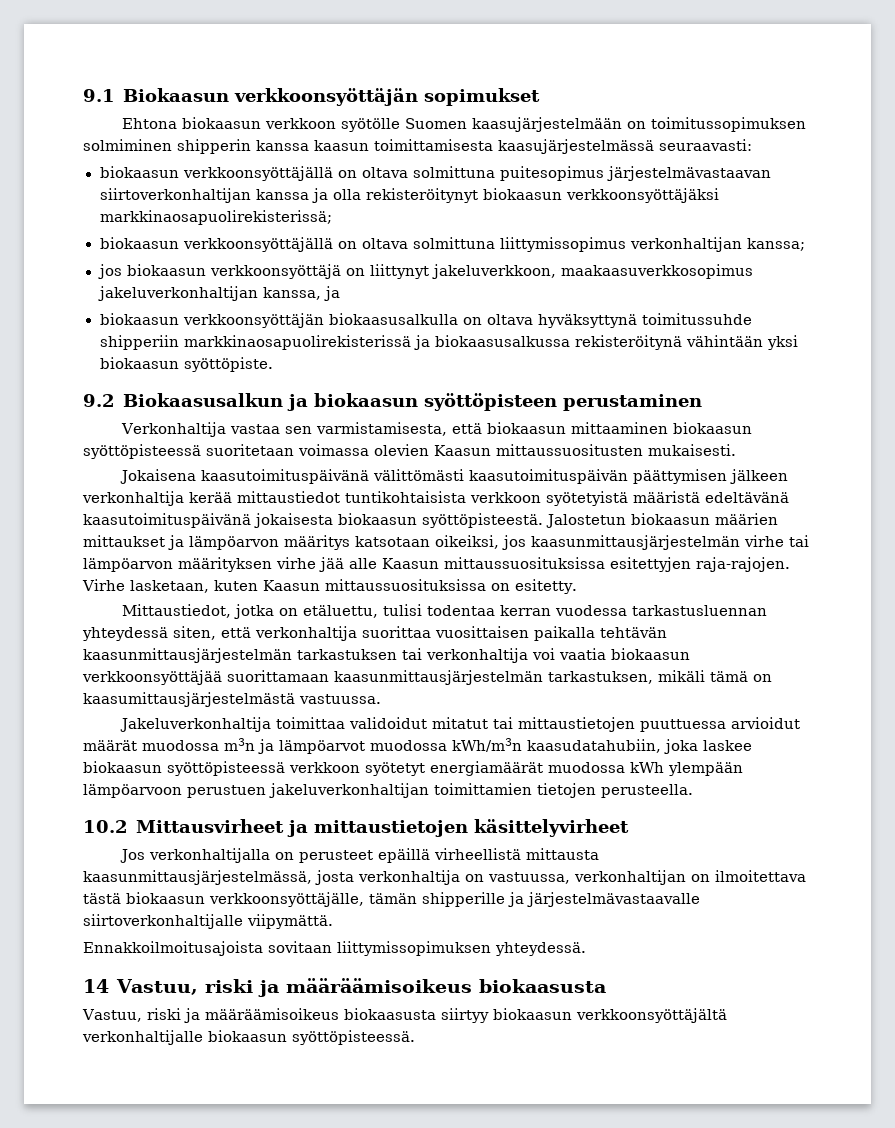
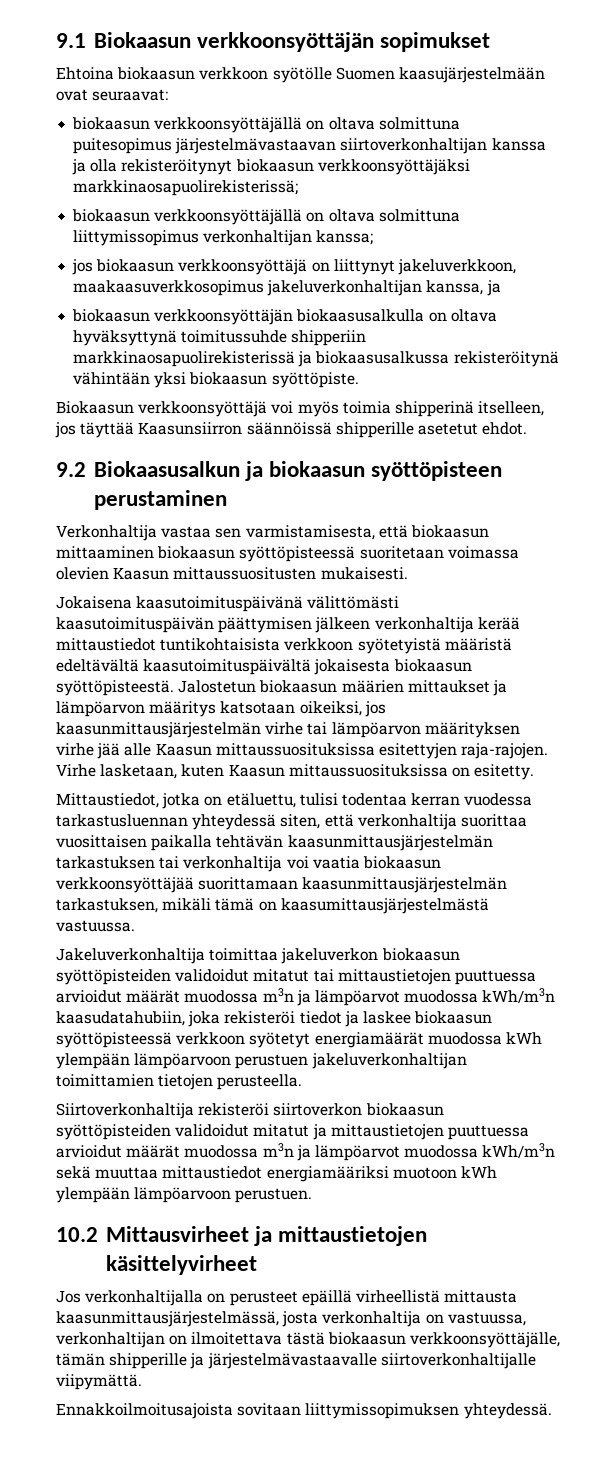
- Ehtona biokaasun verkkoon syötölle Suomen kaasujärjestelmään on toimitussopimuksen solmiminen shipperin kanssa kaasun toimittamisesta kaasujärjestelmässä seuraavasti:
+ Ehtoina biokaasun verkkoon syötölle Suomen kaasujärjestelmään ovat seuraavat:
+ Biokaasun verkkoonsyöttäjä voi myös toimia shipperinä itselleen, jos täyttää Kaasunsiirron säännöissä shipperille asetetut ehdot.
- Jokaisena kaasutoimituspäivänä välittömästi kaasutoimituspäivän päättymisen jälkeen verkonhaltija kerää mittaustiedot tuntikohtaisista verkkoon syötetyistä määristä edeltävänä kaasutoimituspäivänä jokaisesta biokaasun syöttöpisteestä.
+ Jokaisena kaasutoimituspäivänä välittömästi kaasutoimituspäivän päättymisen jälkeen verkonhaltija kerää mittaustiedot tuntikohtaisista verkkoon syötetyistä määristä edeltävältä kaasutoimituspäivältä jokaisesta biokaasun syöttöpisteestä.
- Jakeluverkonhaltija toimittaa validoidut mitatut tai mittaustietojen puuttuessa arvioidut määrät muodossa m3n ja lämpöarvot muodossa kWh/m3n kaasudatahubiin, joka laskee biokaasun syöttöpisteessä verkkoon syötetyt energiamäärät muodossa kWh ylempään lämpöarvoon perustuen jakeluverkonhaltijan toimittamien tietojen perusteella.
+ Jakeluverkonhaltija toimittaa jakeluverkon biokaasun syöttöpisteiden validoidut mitatut tai mittaustietojen puuttuessa arvioidut määrät muodossa m3n ja lämpöarvot muodossa kWh/m3n kaasudatahubiin, joka rekisteröi tiedot ja laskee biokaasun syöttöpisteessä verkkoon syötetyt energiamäärät muodossa kWh ylempään lämpöarvoon perustuen jakeluverkonhaltijan toimittamien tietojen perusteella.
+ Siirtoverkonhaltija rekisteröi siirtoverkon biokaasun syöttöpisteiden validoidut mitatut ja mittaustietojen puuttuessa arvioidut määrät muodossa m3n ja lämpöarvot muodossa kWh/m3n sekä muuttaa mittaustiedot energiamääriksi muotoon kWh ylempään lämpöarvoon perustuen.
- 14 Vastuu, riski ja määräämisoikeus biokaasusta
- Vastuu, riski ja määräämisoikeus biokaasusta siirtyy biokaasun verkkoonsyöttäjältä verkonhaltijalle biokaasun syöttöpisteessä.

